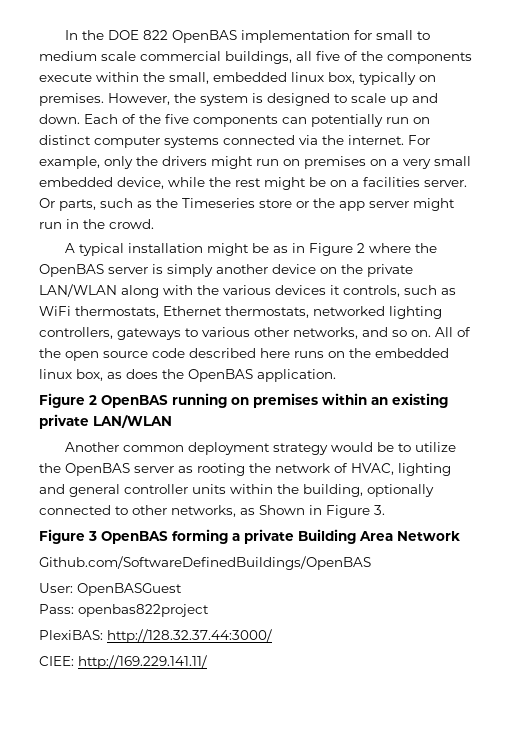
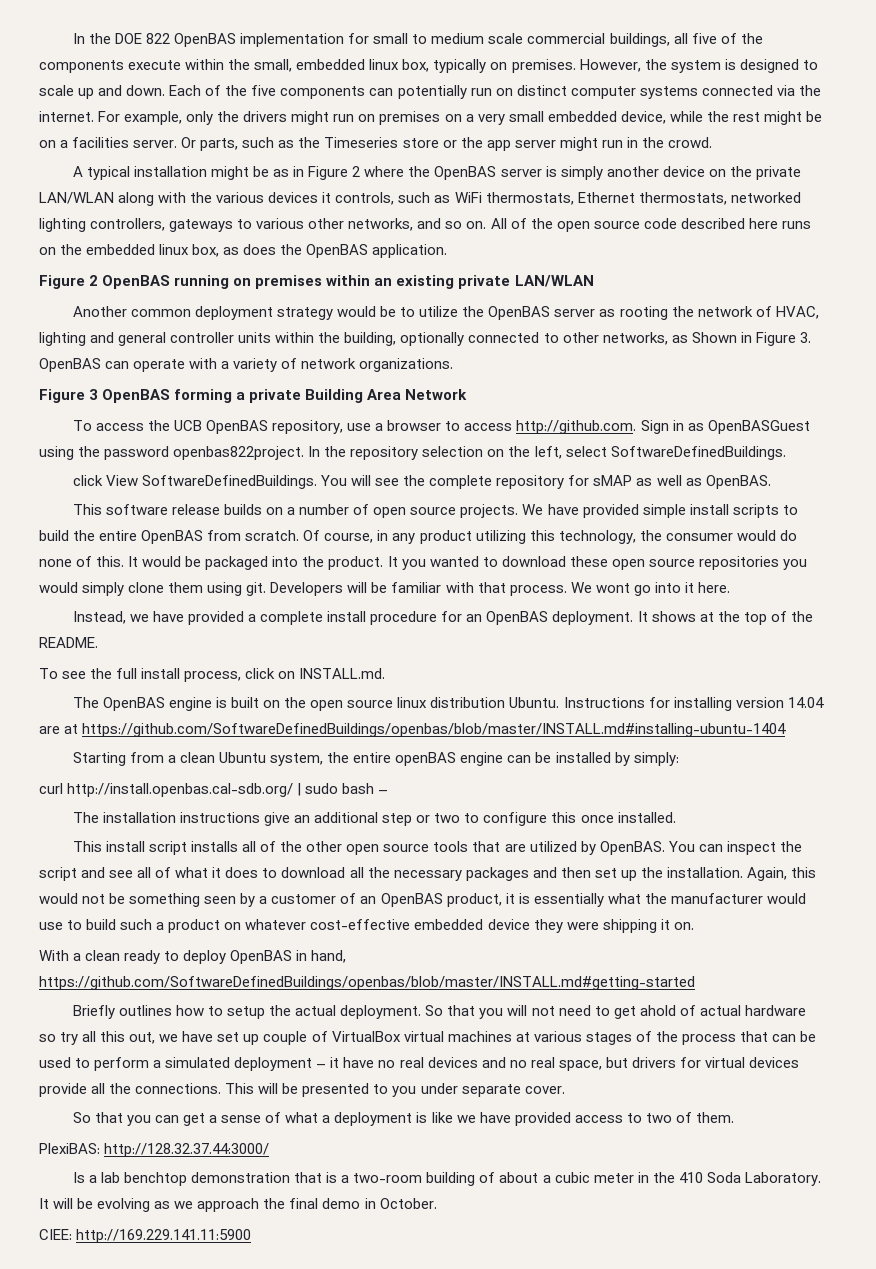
- Another common deployment strategy would be to utilize the OpenBAS server as rooting the network of HVAC, lighting and general controller units within the building, optionally connected to other networks, as Shown in Figure 3.
+ Another common deployment strategy would be to utilize the OpenBAS server as rooting the network of HVAC, lighting and general controller units within the building, optionally connected to other networks, as Shown in Figure 3. OpenBAS can operate with a variety of network organizations.
- Github.com/SoftwareDefinedBuildings/OpenBAS
- User: OpenBASGuest
- Pass: openbas822project
+ To access the UCB OpenBAS repository, use a browser to access http://github.com. Sign in as OpenBASGuest using the password openbas822project. In the repository selection on the left, select SoftwareDefinedBuildings.
+ click View SoftwareDefinedBuildings. You will see the complete repository for sMAP as well as OpenBAS.
+ This software release builds on a number of open source projects. We have provided simple install scripts to build the entire OpenBAS from scratch. Of course, in any product utilizing this technology, the consumer would do none of this. It would be packaged into the product. It you wanted to download these open source repositories you would simply clone them using git. Developers will be familiar with that process. We wont go into it here.
+ Instead, we have provided a complete install procedure for an OpenBAS deployment. It shows at the top of the README.
+ To see the full install process, click on INSTALL.md.
+ The OpenBAS engine is built on the open source linux distribution Ubuntu. Instructions for installing version 14.04 are at https://github.com/SoftwareDefinedBuildings/openbas/blob/master/INSTALL.md#installing-ubuntu-1404
+ Starting from a clean Ubuntu system, the entire openBAS engine can be installed by simply:
+ curl http://install.openbas.cal-sdb.org/ | sudo bash –
+ The installation instructions give an additional step or two to configure this once installed.
+ This install script installs all of the other open source tools that are utilized by OpenBAS. You can inspect the script and see all of what it does to download all the necessary packages and then set up the installation. Again, this would not be something seen by a customer of an OpenBAS product, it is essentially what the manufacturer would use to build such a product on whatever cost-effective embedded device they were shipping it on.
+ With a clean ready to deploy OpenBAS in hand, https://github.com/SoftwareDefinedBuildings/openbas/blob/master/INSTALL.md#getting-started
+ Briefly outlines how to setup the actual deployment. So that you will not need to get ahold of actual hardware so try all this out, we have set up couple of VirtualBox virtual machines at various stages of the process that can be used to perform a simulated deployment – it have no real devices and no real space, but drivers for virtual devices provide all the connections. This will be presented to you under separate cover.
+ So that you can get a sense of what a deployment is like we have provided access to two of them.
  PlexiBAS: http://128.32.37.44:3000/
+ Is a lab benchtop demonstration that is a two-room building of about a cubic meter in the 410 Soda Laboratory. It will be evolving as we approach the final demo in October.
- CIEE: http://169.229.141.11/
+ CIEE: http://169.229.141.11:5900

